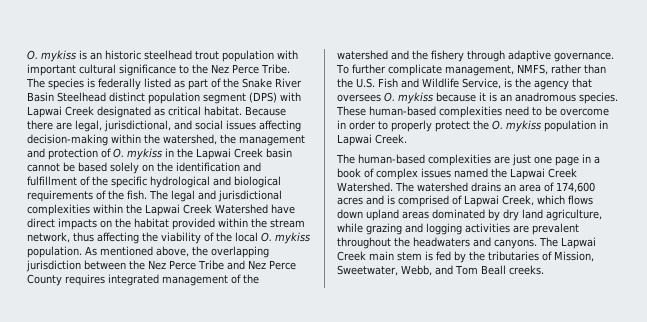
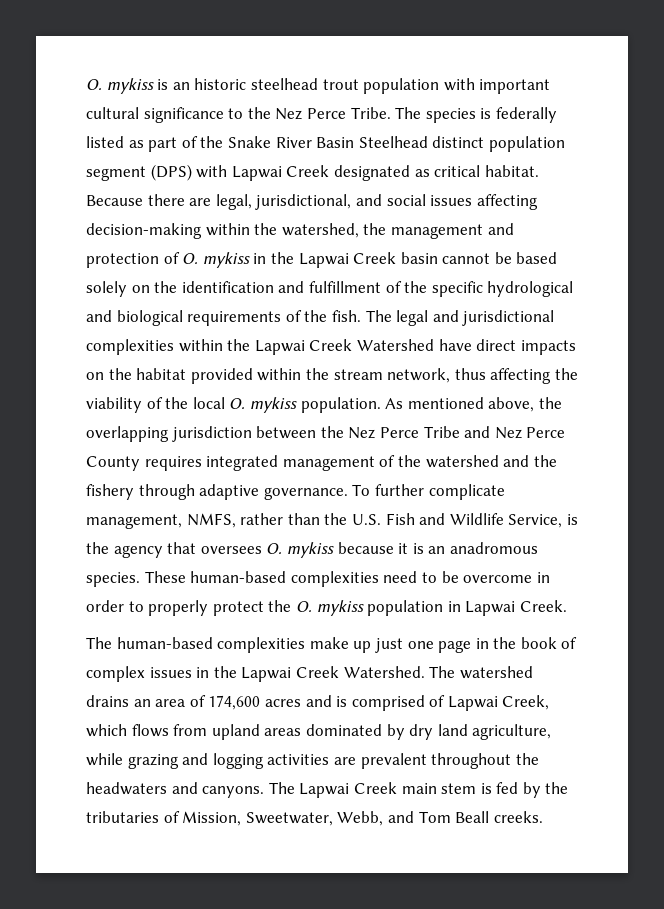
- The human-based complexities are just one page in a book of complex issues named the Lapwai Creek Watershed.
+ The human-based complexities make up just one page in the book of complex issues in the Lapwai Creek Watershed.
- The watershed drains an area of 174,600 acres and is comprised of Lapwai Creek, which flows down upland areas dominated by dry land agriculture, while grazing and logging activities are prevalent throughout the headwaters and canyons.
+ The watershed drains an area of 174,600 acres and is comprised of Lapwai Creek, which flows from upland areas dominated by dry land agriculture, while grazing and logging activities are prevalent throughout the headwaters and canyons.

